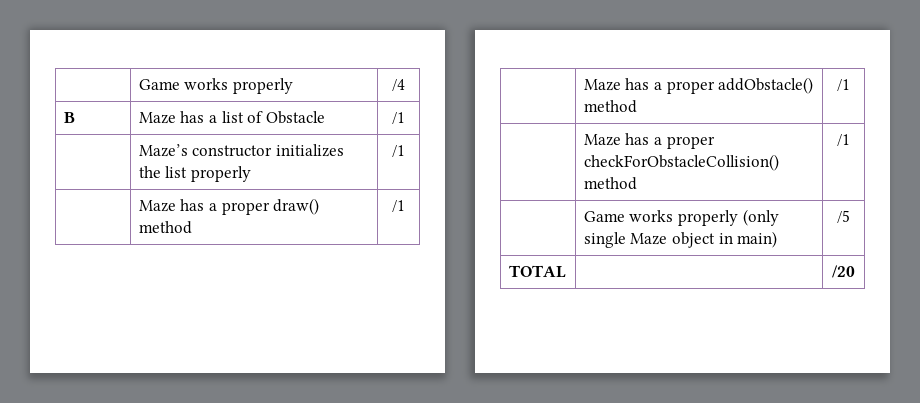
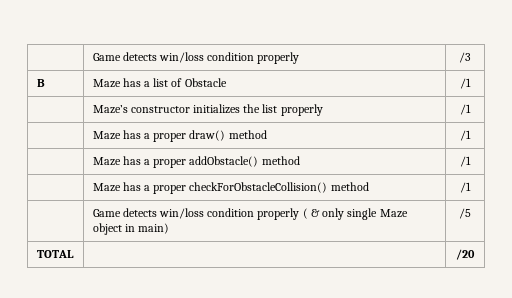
- | Game works properly | /4
+ | Game detects win/loss condition properly | /3
- | Game works properly (only single Maze object in main) | /5
+ | Game detects win/loss condition properly ( & only single Maze object in main) | /5

